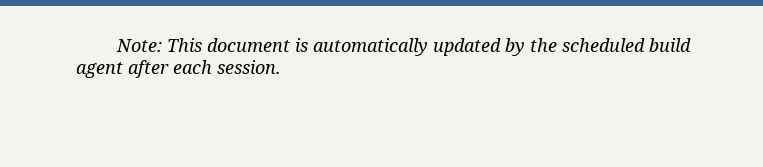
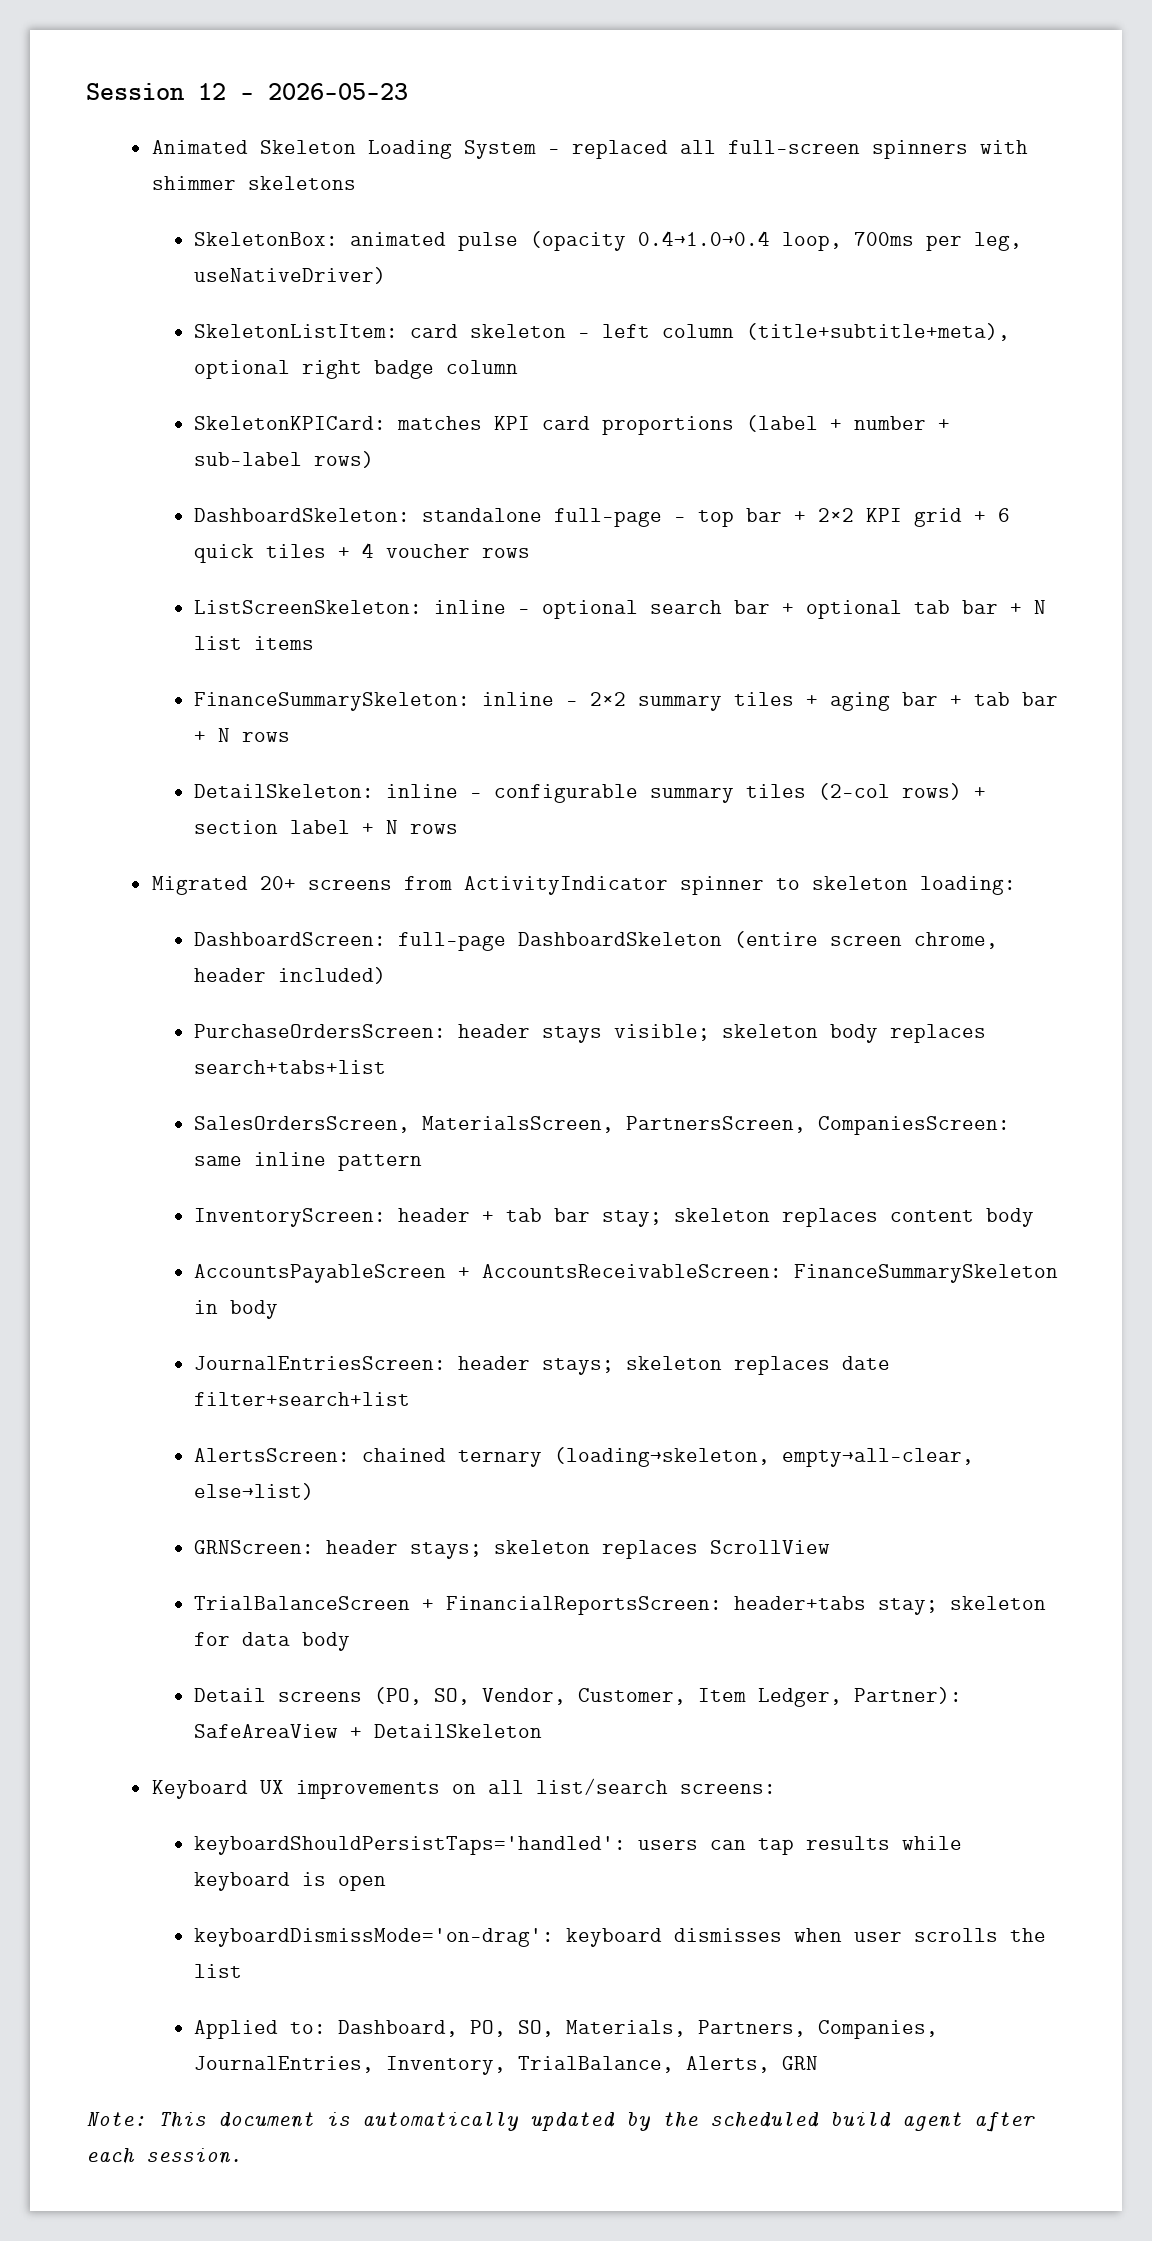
+ Session 12 — 2026-05-23
+ Animated Skeleton Loading System — replaced all full-screen spinners with shimmer skeletons
+ SkeletonBox: animated pulse (opacity 0.4→1.0→0.4 loop, 700ms per leg, useNativeDriver)
+ SkeletonListItem: card skeleton — left column (title+subtitle+meta), optional right badge column
+ SkeletonKPICard: matches KPI card proportions (label + number + sub-label rows)
+ DashboardSkeleton: standalone full-page — top bar + 2×2 KPI grid + 6 quick tiles + 4 voucher rows
+ ListScreenSkeleton: inline — optional search bar + optional tab bar + N list items
+ FinanceSummarySkeleton: inline — 2×2 summary tiles + aging bar + tab bar + N rows
+ DetailSkeleton: inline — configurable summary tiles (2-col rows) + section label + N rows
+ Migrated 20+ screens from ActivityIndicator spinner to skeleton loading:
+ DashboardScreen: full-page DashboardSkeleton (entire screen chrome, header included)
+ PurchaseOrdersScreen: header stays visible; skeleton body replaces search+tabs+list
+ SalesOrdersScreen, MaterialsScreen, PartnersScreen, CompaniesScreen: same inline pattern
+ InventoryScreen: header + tab bar stay; skeleton replaces content body
+ AccountsPayableScreen + AccountsReceivableScreen: FinanceSummarySkeleton in body
+ JournalEntriesScreen: header stays; skeleton replaces date filter+search+list
+ AlertsScreen: chained ternary (loading→skeleton, empty→all-clear, else→list)
+ GRNScreen: header stays; skeleton replaces ScrollView
+ TrialBalanceScreen + FinancialReportsScreen: header+tabs stay; skeleton for data body
+ Detail screens (PO, SO, Vendor, Customer, Item Ledger, Partner): SafeAreaView + DetailSkeleton
+ Keyboard UX improvements on all list/search screens:
+ keyboardShouldPersistTaps='handled': users can tap results while keyboard is open
+ keyboardDismissMode='on-drag': keyboard dismisses when user scrolls the list
+ Applied to: Dashboard, PO, SO, Materials, Partners, Companies, JournalEntries, Inventory, TrialBalance, Alerts, GRN

